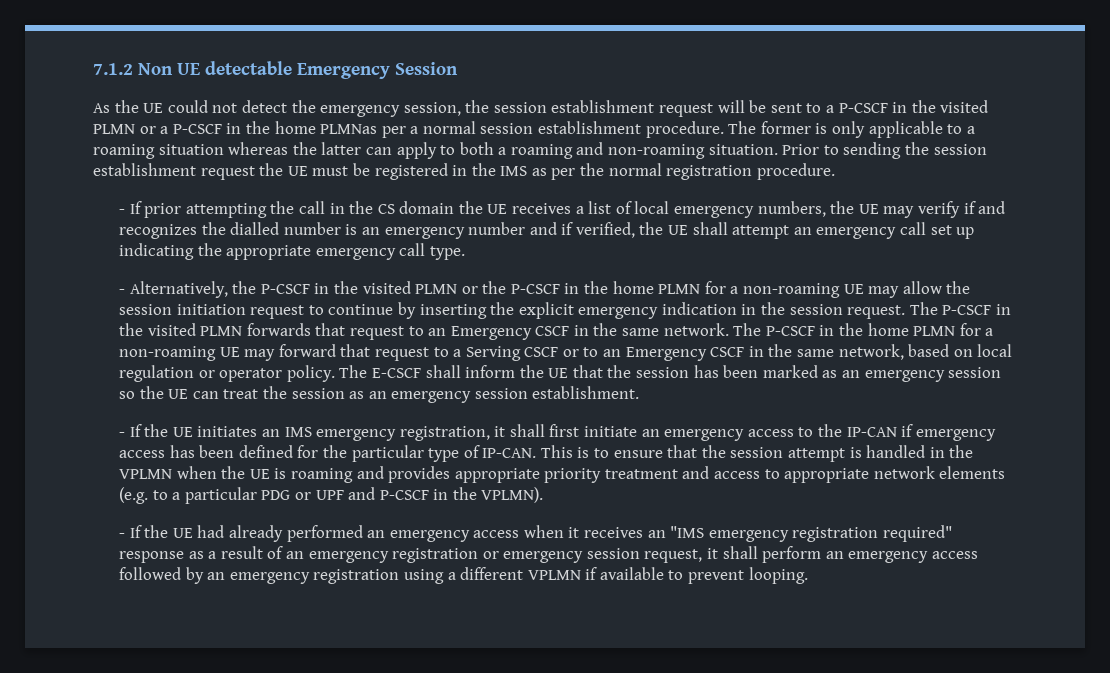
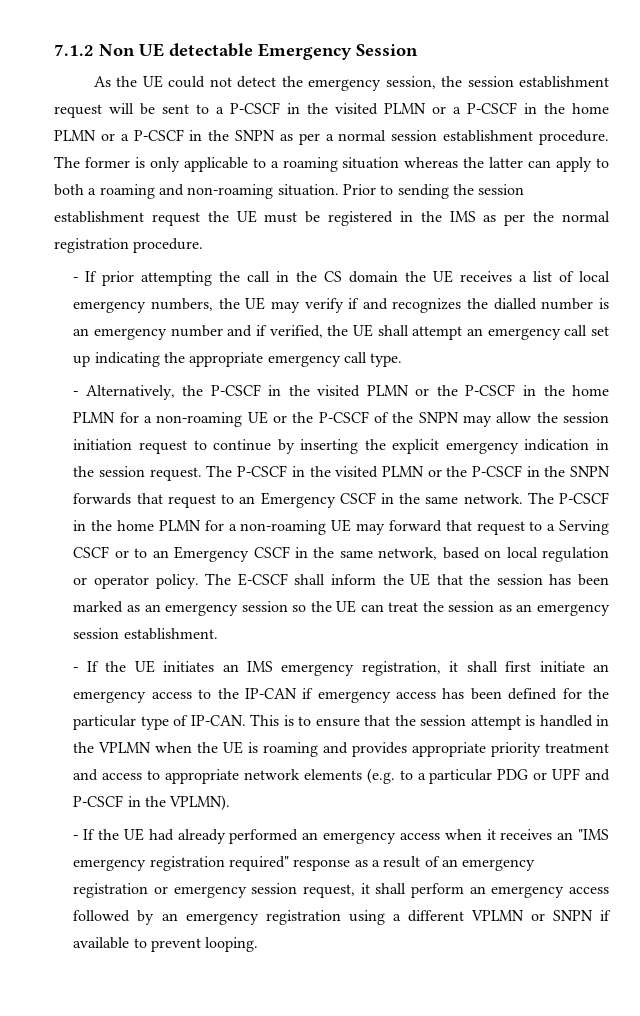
- As the UE could not detect the emergency session, the session establishment request will be sent to a P-CSCF in the visited PLMN or a P-CSCF in the home PLMNas per a normal session establishment procedure.
+ As the UE could not detect the emergency session, the session establishment request will be sent to a P-CSCF in the visited PLMN or a P-CSCF in the home PLMN or a P-CSCF in the SNPN as per a normal session establishment procedure.
- - Alternatively, the P-CSCF in the visited PLMN or the P-CSCF in the home PLMN for a non-roaming UE may allow the session initiation request to continue by inserting the explicit emergency indication in the session request.
+ - Alternatively, the P-CSCF in the visited PLMN or the P-CSCF in the home PLMN for a non-roaming UE or the P-CSCF of the SNPN may allow the session initiation request to continue by inserting the explicit emergency indication in the session request.
- The P-CSCF in the visited PLMN forwards that request to an Emergency CSCF in the same network.
+ The P-CSCF in the visited PLMN or the P-CSCF in the SNPN forwards that request to an Emergency CSCF in the same network.
- - If the UE had already performed an emergency access when it receives an "IMS emergency registration required" response as a result of an emergency registration or emergency session request, it shall perform an emergency access followed by an emergency registration using a different VPLMN if available to prevent looping.
+ - If the UE had already performed an emergency access when it receives an "IMS emergency registration required" response as a result of an emergency registration or emergency session request, it shall perform an emergency access followed by an emergency registration using a different VPLMN or SNPN if available to prevent looping.

